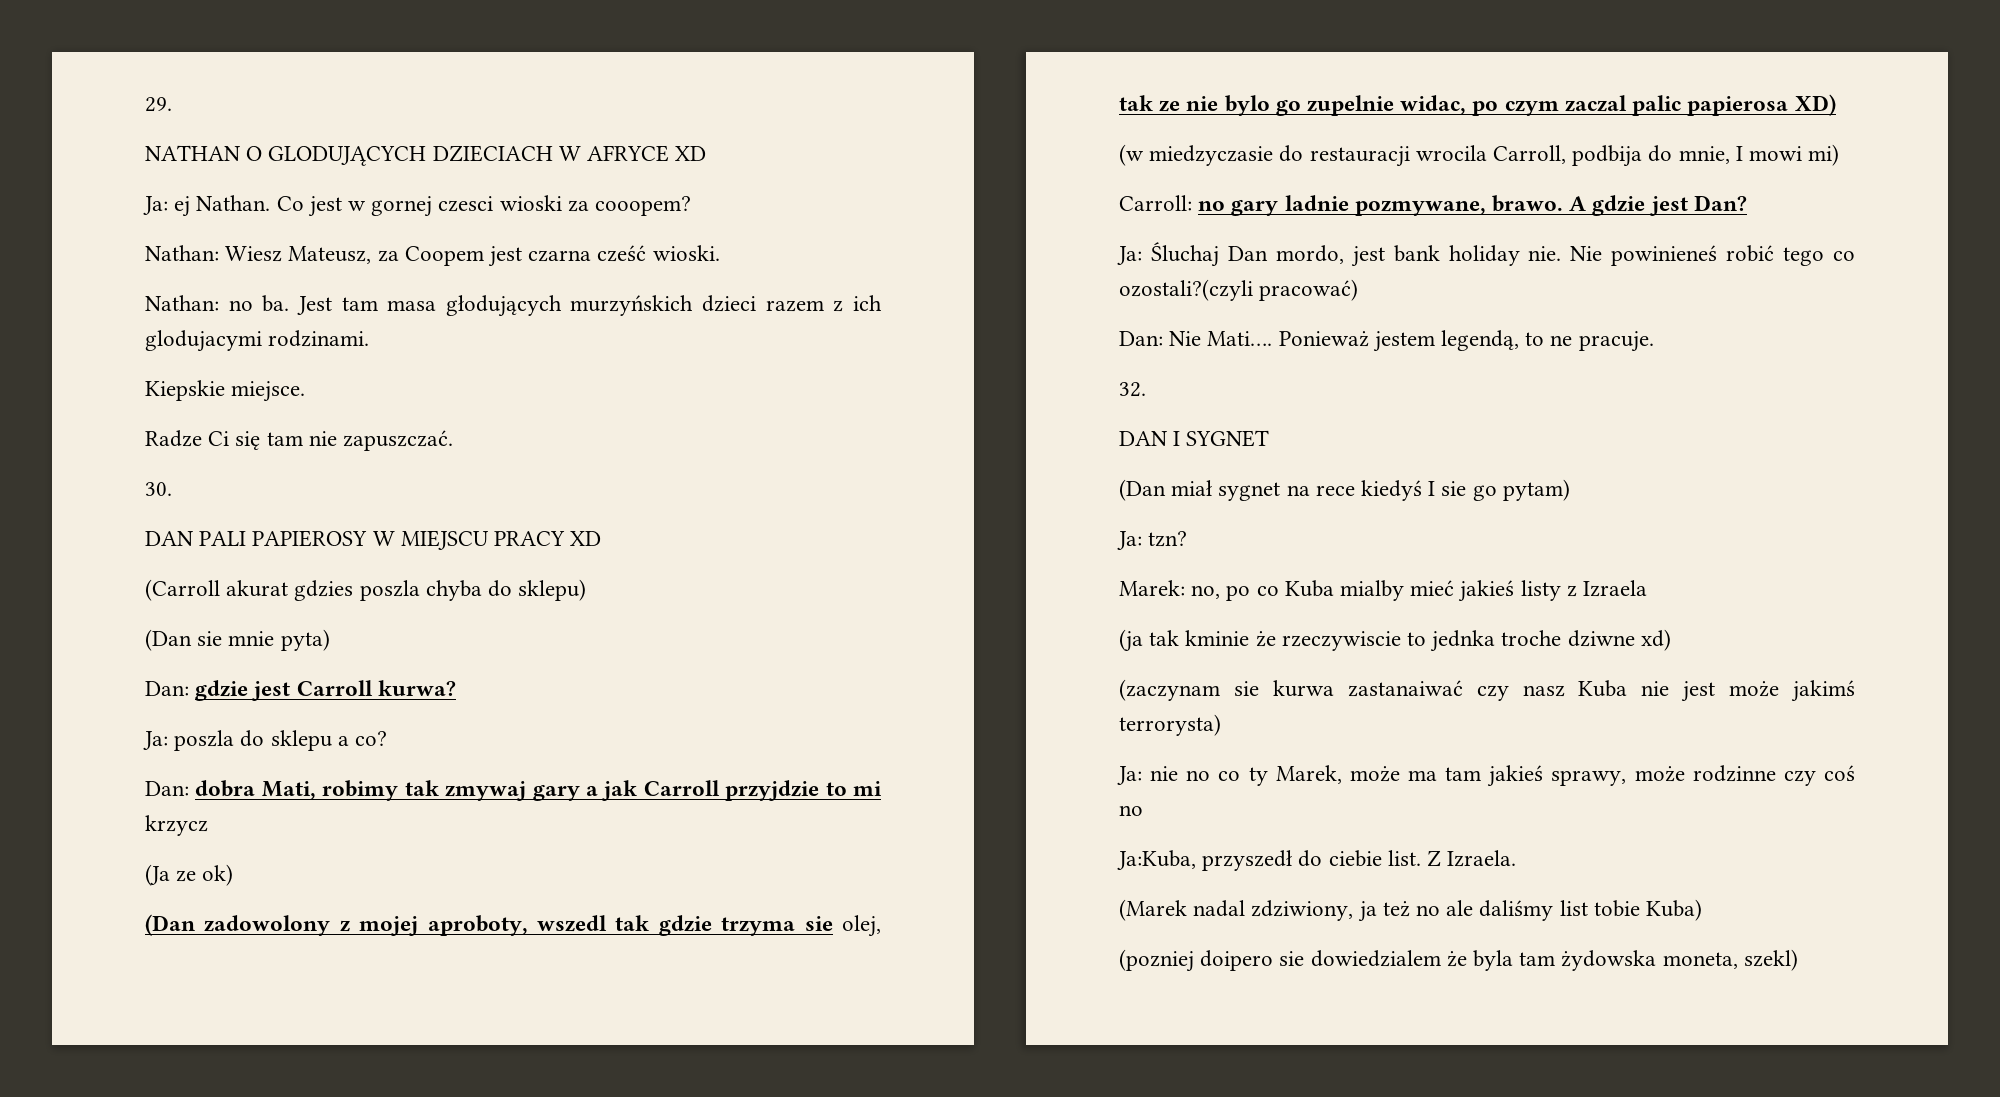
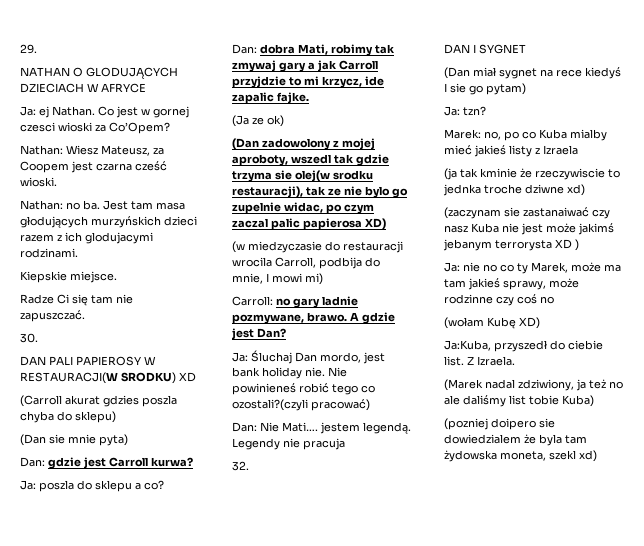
- NATHAN O GLODUJĄCYCH DZIECIACH W AFRYCE XD
+ NATHAN O GLODUJĄCYCH DZIECIACH W AFRYCE
- Co jest w gornej czesci wioski za cooopem?
+ Co jest w gornej czesci wioski za Co’Opem?
- DAN PALI PAPIEROSY W MIEJSCU PRACY XD
+ DAN PALI PAPIEROSY W RESTAURACJI(W SRODKU) XD
- Dan: dobra Mati, robimy tak zmywaj gary a jak Carroll przyjdzie to mi krzycz
+ Dan: dobra Mati, robimy tak zmywaj gary a jak Carroll przyjdzie to mi krzycz, ide zapalic fajke.
- (Dan zadowolony z mojej aproboty, wszedl tak gdzie trzyma sie olej, tak ze nie bylo go zupelnie widac, po czym zaczal palic papierosa XD)
+ (Dan zadowolony z mojej aproboty, wszedl tak gdzie trzyma sie olej(w srodku restauracji), tak ze nie bylo go zupelnie widac, po czym zaczal palic papierosa XD)
- Dan: Nie Mati…. Ponieważ jestem legendą, to ne pracuje.
+ Dan: Nie Mati…. jestem legendą. Legendy nie pracuja
- (zaczynam sie kurwa zastanaiwać czy nasz Kuba nie jest może jakimś terrorysta)
+ (zaczynam sie zastanaiwać czy nasz Kuba nie jest może jakimś jebanym terrorysta XD )
+ (wołam Kubę XD)
- (pozniej doipero sie dowiedzialem że byla tam żydowska moneta, szekl)
+ (pozniej doipero sie dowiedzialem że byla tam żydowska moneta, szekl xd)

